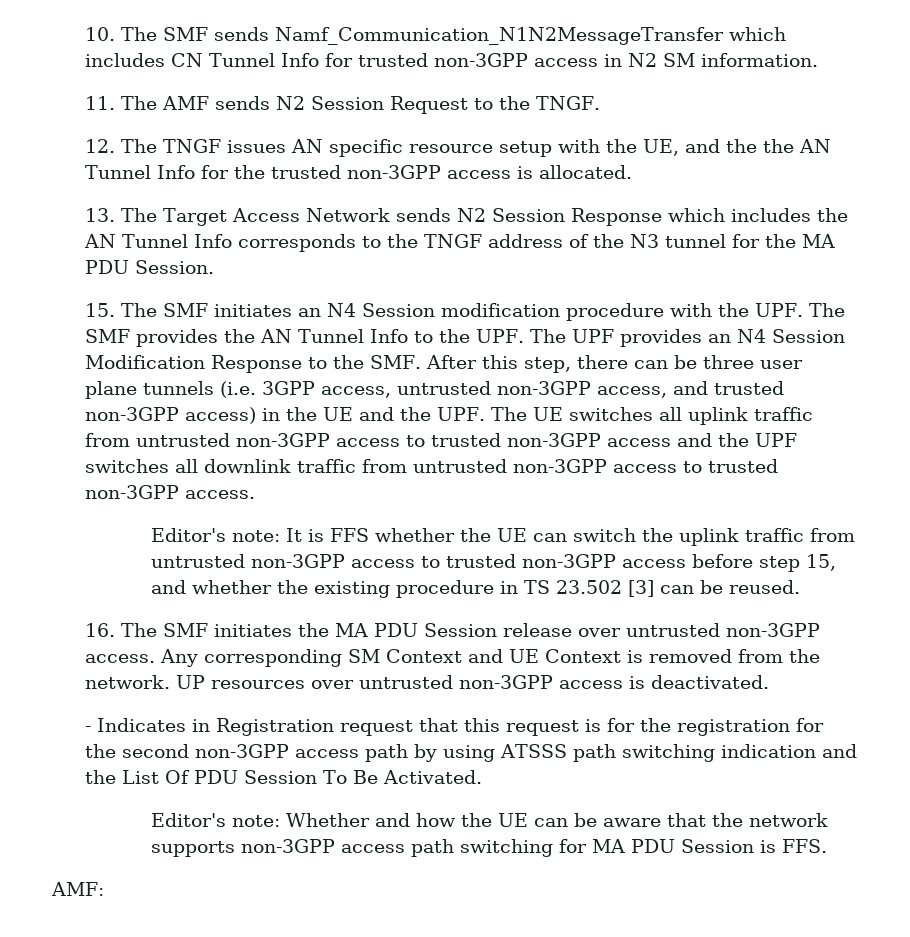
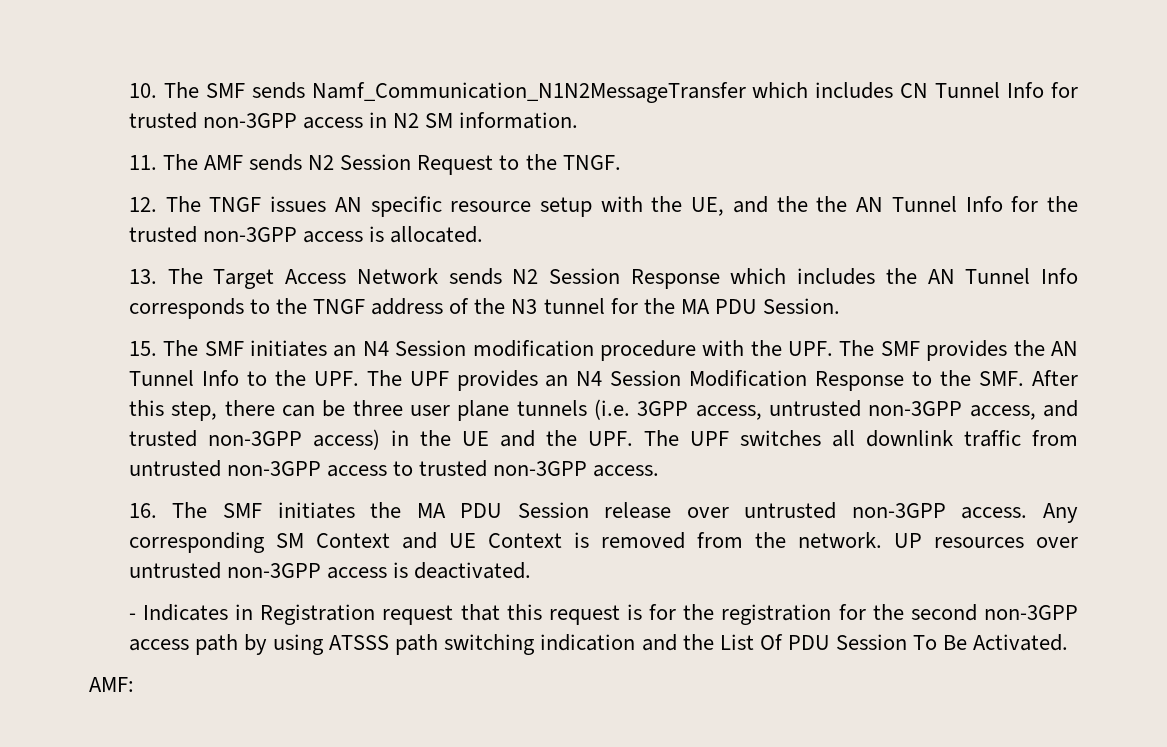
- 15. The SMF initiates an N4 Session modification procedure with the UPF. The SMF provides the AN Tunnel Info to the UPF. The UPF provides an N4 Session Modification Response to the SMF. After this step, there can be three user plane tunnels (i.e. 3GPP access, untrusted non-3GPP access, and trusted non-3GPP access) in the UE and the UPF. The UE switches all uplink traffic from untrusted non-3GPP access to trusted non-3GPP access and the UPF switches all downlink traffic from untrusted non-3GPP access to trusted non-3GPP access.
+ 15. The SMF initiates an N4 Session modification procedure with the UPF. The SMF provides the AN Tunnel Info to the UPF. The UPF provides an N4 Session Modification Response to the SMF. After this step, there can be three user plane tunnels (i.e. 3GPP access, untrusted non-3GPP access, and trusted non-3GPP access) in the UE and the UPF. The UPF switches all downlink traffic from untrusted non-3GPP access to trusted non-3GPP access.
- Editor's note: It is FFS whether the UE can switch the uplink traffic from untrusted non-3GPP access to trusted non-3GPP access before step 15, and whether the existing procedure in TS 23.502 [3] can be reused.
- Editor's note: Whether and how the UE can be aware that the network supports non-3GPP access path switching for MA PDU Session is FFS.

